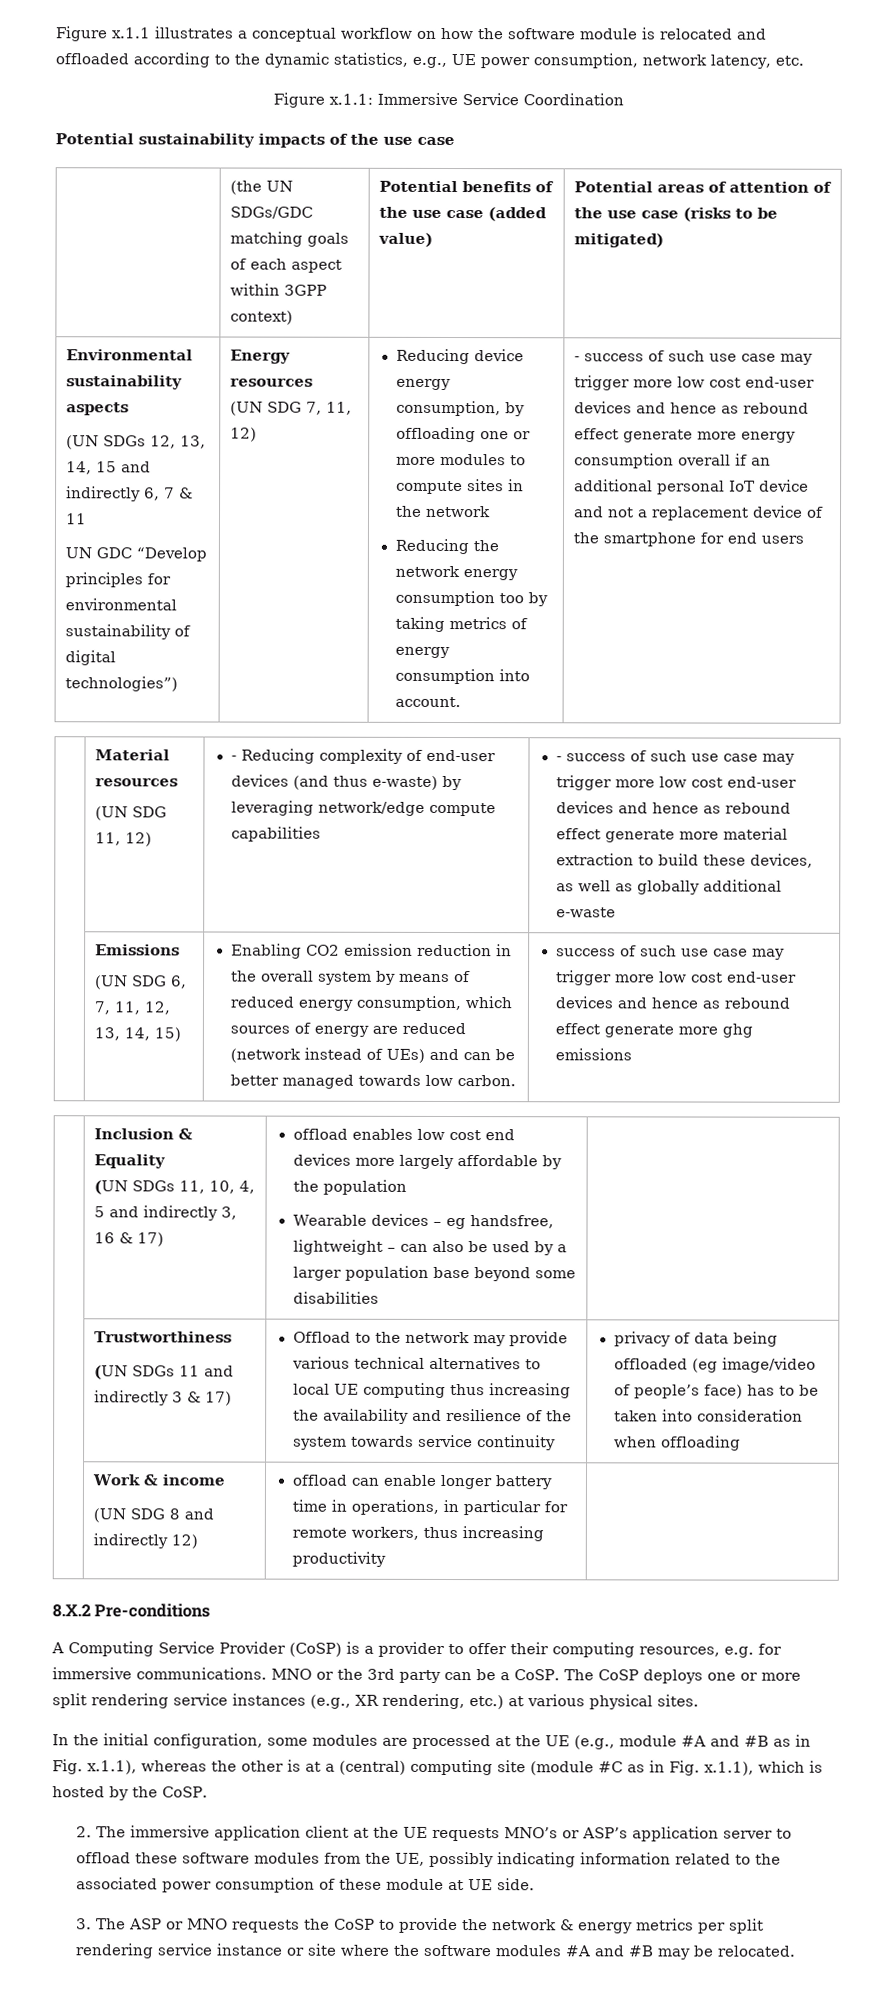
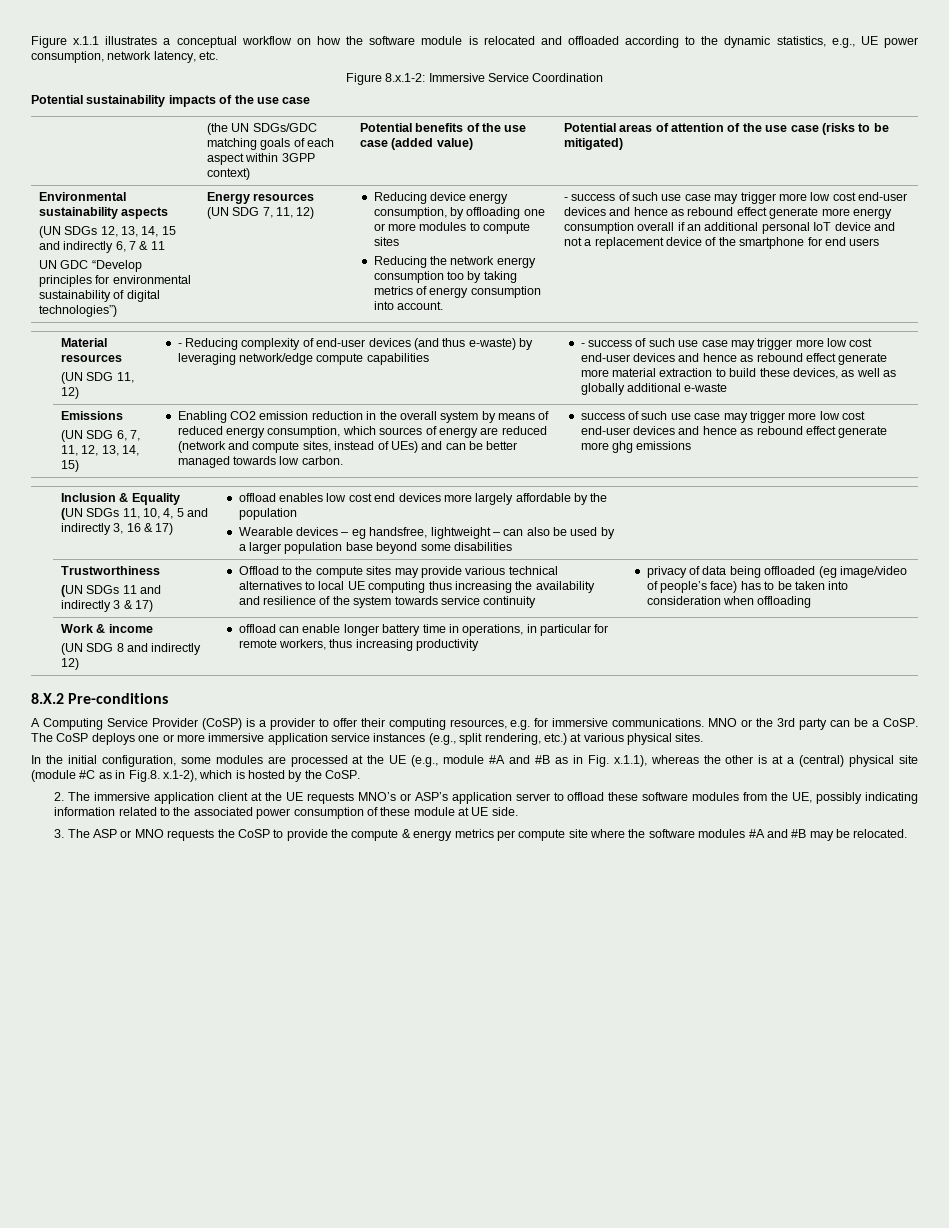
- Figure x.1.1: Immersive Service Coordination
+ Figure 8.x.1-2: Immersive Service Coordination
- Reducing device energy consumption, by offloading one or more modules to compute sites in the network
+ Reducing device energy consumption, by offloading one or more modules to compute sites
- Enabling CO2 emission reduction in the overall system by means of reduced energy consumption, which sources of energy are reduced (network instead of UEs) and can be better managed towards low carbon.
+ Enabling CO2 emission reduction in the overall system by means of reduced energy consumption, which sources of energy are reduced (network and compute sites, instead of UEs) and can be better managed towards low carbon.
- Offload to the network may provide various technical alternatives to local UE computing thus increasing the availability and resilience of the system towards service continuity
+ Offload to the compute sites may provide various technical alternatives to local UE computing thus increasing the availability and resilience of the system towards service continuity
- The CoSP deploys one or more split rendering service instances (e.g., XR rendering, etc.) at various physical sites.
+ The CoSP deploys one or more immersive application service instances (e.g., split rendering, etc.) at various physical sites.
- In the initial configuration, some modules are processed at the UE (e.g., module #A and #B as in Fig. x.1.1), whereas the other is at a (central) computing site (module #C as in Fig. x.1.1), which is hosted by the CoSP.
+ In the initial configuration, some modules are processed at the UE (e.g., module #A and #B as in Fig. x.1.1), whereas the other is at a (central) physical site (module #C as in Fig.8. x.1-2), which is hosted by the CoSP.
- 3. The ASP or MNO requests the CoSP to provide the network & energy metrics per split rendering service instance or site where the software modules #A and #B may be relocated.
+ 3. The ASP or MNO requests the CoSP to provide the compute & energy metrics per compute site where the software modules #A and #B may be relocated.

